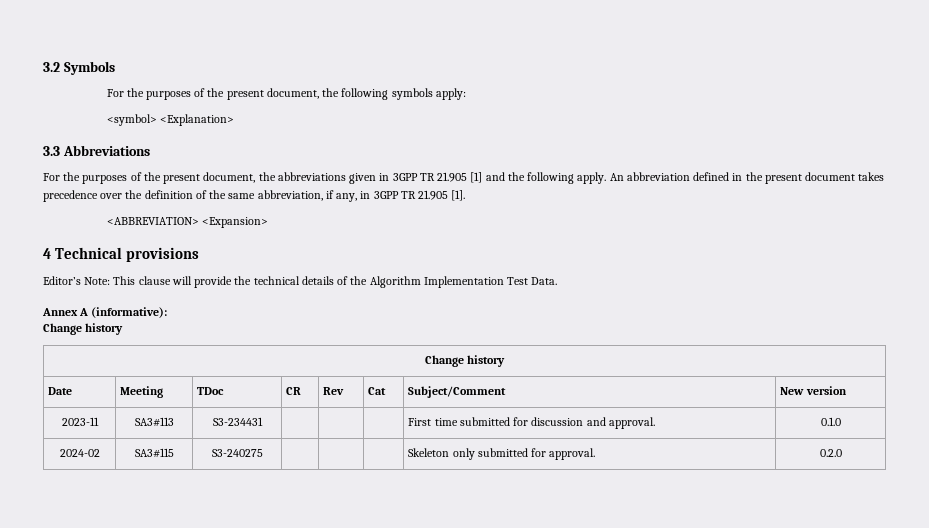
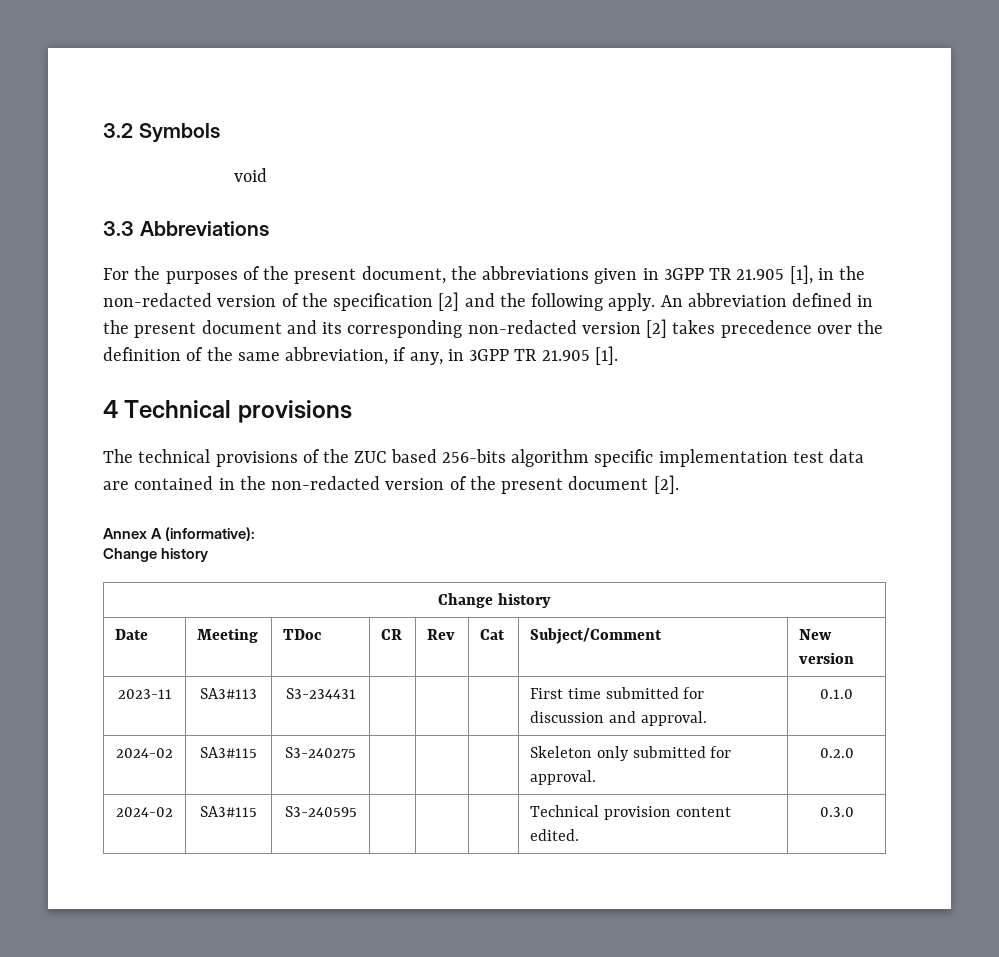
- For the purposes of the present document, the following symbols apply:
- <symbol> <Explanation>
+ void
- For the purposes of the present document, the abbreviations given in 3GPP TR 21.905 [1] and the following apply.
+ For the purposes of the present document, the abbreviations given in 3GPP TR 21.905 [1], in the non-redacted version of the specification [2] and the following apply.
- An abbreviation defined in the present document takes precedence over the definition of the same abbreviation, if any, in 3GPP TR 21.905 [1].
+ An abbreviation defined in the present document and its corresponding non-redacted version [2] takes precedence over the definition of the same abbreviation, if any, in 3GPP TR 21.905 [1].
- <ABBREVIATION> <Expansion>
- Editor’s Note: This clause will provide the technical details of the Algorithm Implementation Test Data.
+ The technical provisions of the ZUC based 256-bits algorithm specific implementation test data are contained in the non-redacted version of the present document [2].
+ 2024-02 | SA3#115 | S3-240595 | | | | Technical provision content edited. | 0.3.0

